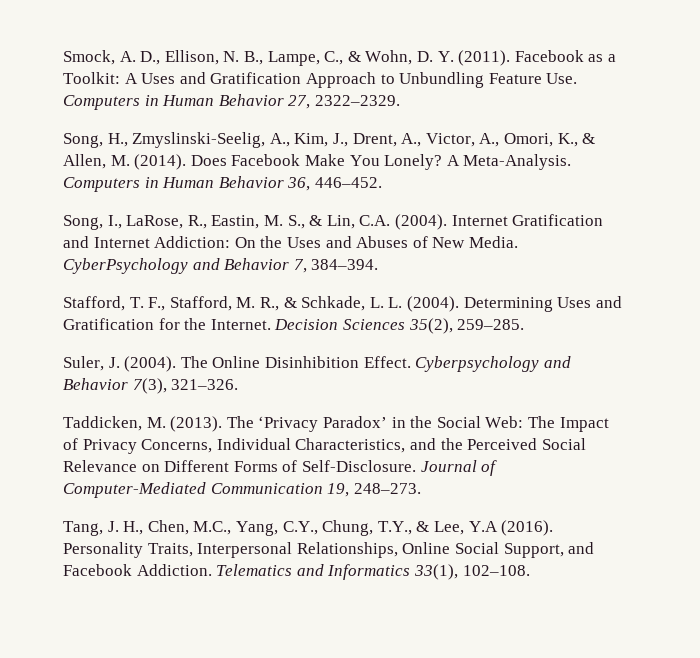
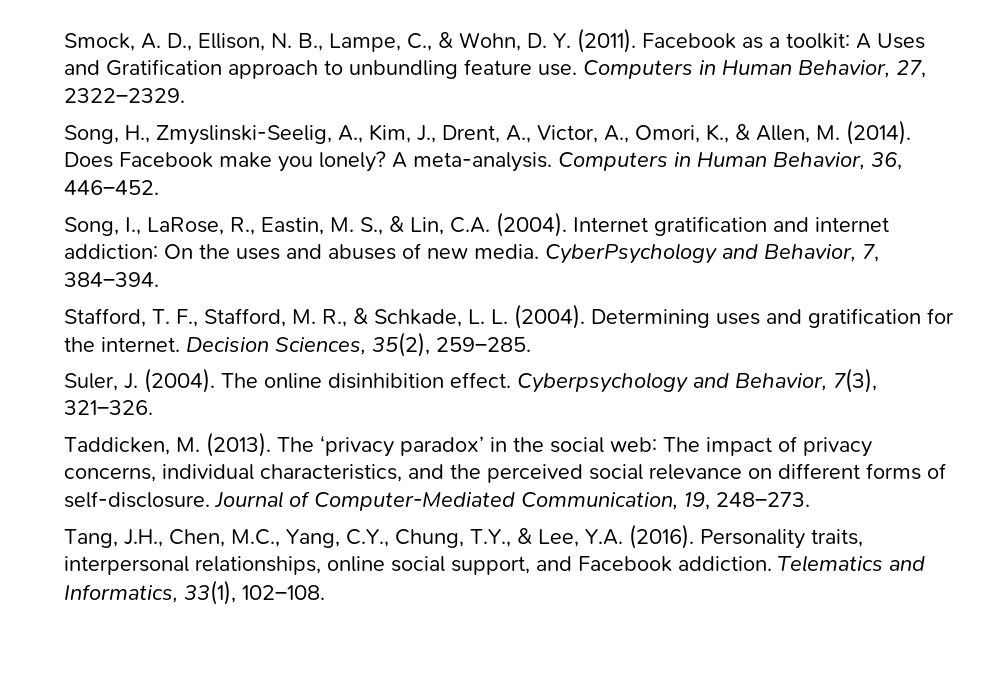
- Facebook as a Toolkit: A Uses and Gratification Approach to Unbundling Feature Use. Computers in Human Behavior 27, 2322–2329.
+ Facebook as a toolkit: A Uses and Gratification approach to unbundling feature use. Computers in Human Behavior, 27, 2322–2329.
- Does Facebook Make You Lonely? A Meta-Analysis. Computers in Human Behavior 36, 446–452.
+ Does Facebook make you lonely? A meta-analysis. Computers in Human Behavior, 36, 446–452.
- Internet Gratification and Internet Addiction: On the Uses and Abuses of New Media.
+ Internet gratification and internet addiction: On the uses and abuses of new media.
- CyberPsychology and Behavior 7, 384–394.
+ CyberPsychology and Behavior, 7, 384–394.
- Determining Uses and Gratification for the Internet. Decision Sciences 35(2), 259–285.
+ Determining uses and gratification for the internet. Decision Sciences, 35(2), 259–285.
- The Online Disinhibition Effect.
+ The online disinhibition effect.
- Cyberpsychology and Behavior 7(3), 321–326.
+ Cyberpsychology and Behavior, 7(3), 321–326.
- The ‘Privacy Paradox’ in the Social Web: The Impact of Privacy Concerns, Individual Characteristics, and the Perceived Social Relevance on Different Forms of Self-Disclosure.
+ The ‘privacy paradox’ in the social web: The impact of privacy concerns, individual characteristics, and the perceived social relevance on different forms of self-disclosure.
- Journal of Computer-Mediated Communication 19, 248–273.
+ Journal of Computer-Mediated Communication, 19, 248–273.
- Tang, J. H., Chen, M.C., Yang, C.Y., Chung, T.Y., & Lee, Y.A (2016).
+ Tang, J.H., Chen, M.C., Yang, C.Y., Chung, T.Y., & Lee, Y.A. (2016).
- Personality Traits, Interpersonal Relationships, Online Social Support, and Facebook Addiction.
+ Personality traits, interpersonal relationships, online social support, and Facebook addiction.
- Telematics and Informatics 33(1), 102–108.
+ Telematics and Informatics, 33(1), 102–108.

